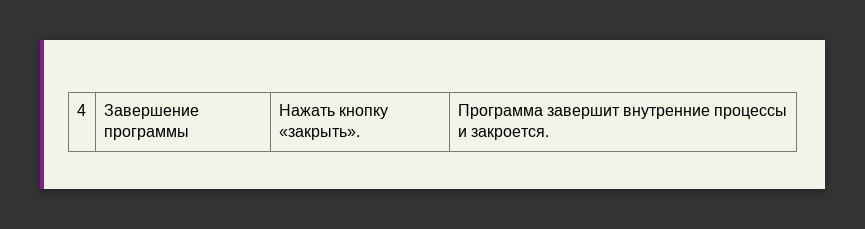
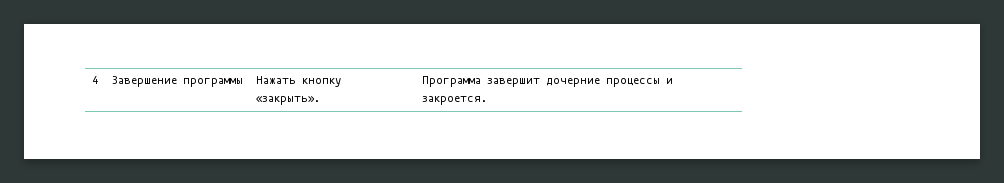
- 4 | Завершение программы | Нажать кнопку «закрыть». | Программа завершит внутренние процессы и закроется.
+ 4 | Завершение программы | Нажать кнопку «закрыть». | Программа завершит дочерние процессы и закроется.

